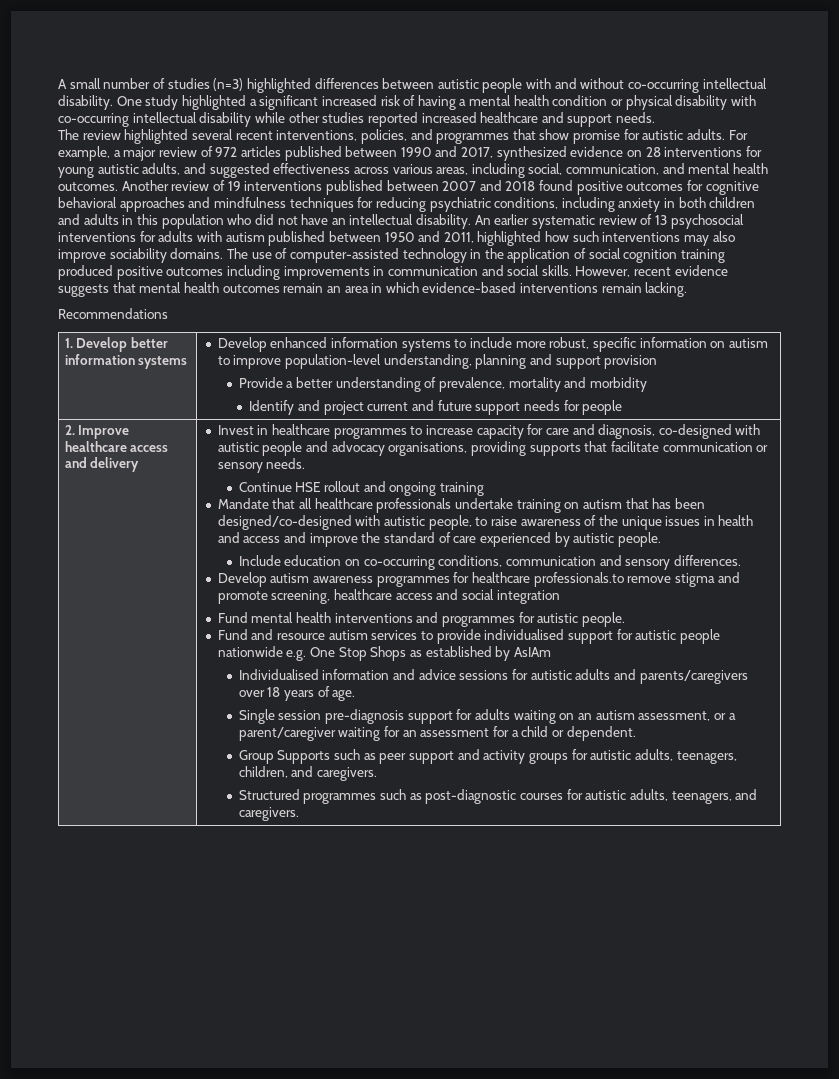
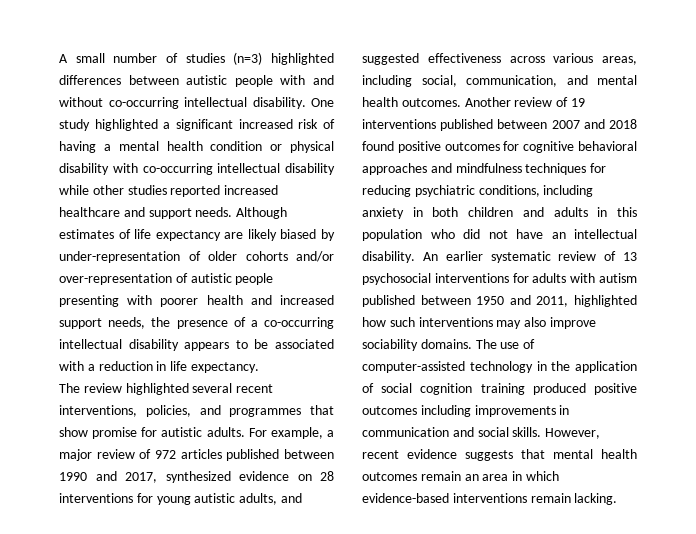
+ Although estimates of life expectancy are likely biased by under-representation of older cohorts and/or over-representation of autistic people presenting with poorer health and increased support needs, the presence of a co-occurring intellectual disability appears to be associated with a reduction in life expectancy.
- Recommendations
- 1. Develop better information systems | Develop enhanced information systems to include more robust, specific information on autism to improve population-level understanding, planning and support provision
- Provide a better understanding of prevalence, mortality and morbidity
- Identify and project current and future support needs for people
- 2. Improve healthcare access and delivery | Invest in healthcare programmes to increase capacity for care and diagnosis, co-designed with autistic people and advocacy organisations, providing supports that facilitate communication or sensory needs.
- Continue HSE rollout and ongoing training
- Mandate that all healthcare professionals undertake training on autism that has been designed/co-designed with autistic people, to raise awareness of the unique issues in health and access and improve the standard of care experienced by autistic people.
- Include education on co-occurring conditions, communication and sensory differences.
- Develop autism awareness programmes for healthcare professionals.to remove stigma and promote screening, healthcare access and social integration
- Fund mental health interventions and programmes for autistic people.
- Fund and resource autism services to provide individualised support for autistic people nationwide e.g. One Stop Shops as established by AsIAm
- Individualised information and advice sessions for autistic adults and parents/caregivers over 18 years of age.
- Single session pre-diagnosis support for adults waiting on an autism assessment, or a parent/caregiver waiting for an assessment for a child or dependent.
- Group Supports such as peer support and activity groups for autistic adults, teenagers, children, and caregivers.
- Structured programmes such as post-diagnostic courses for autistic adults, teenagers, and caregivers.

